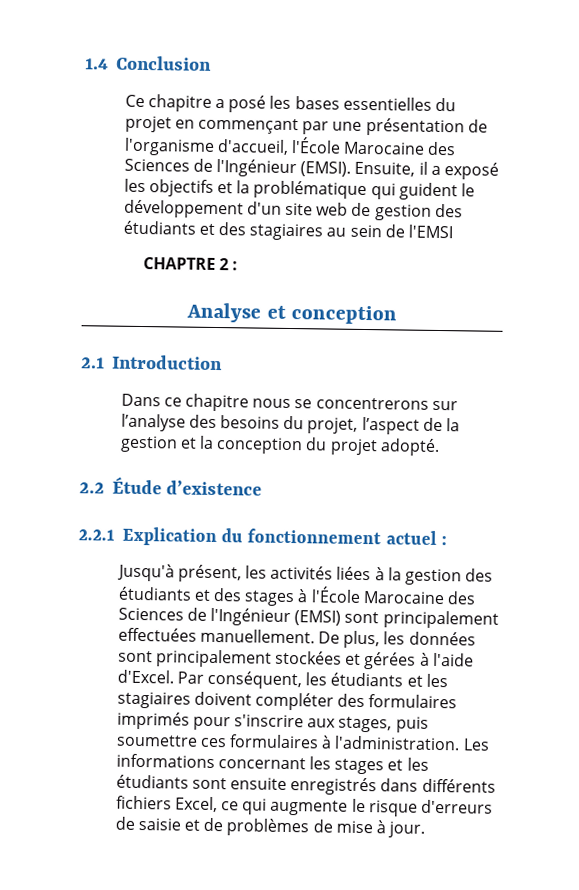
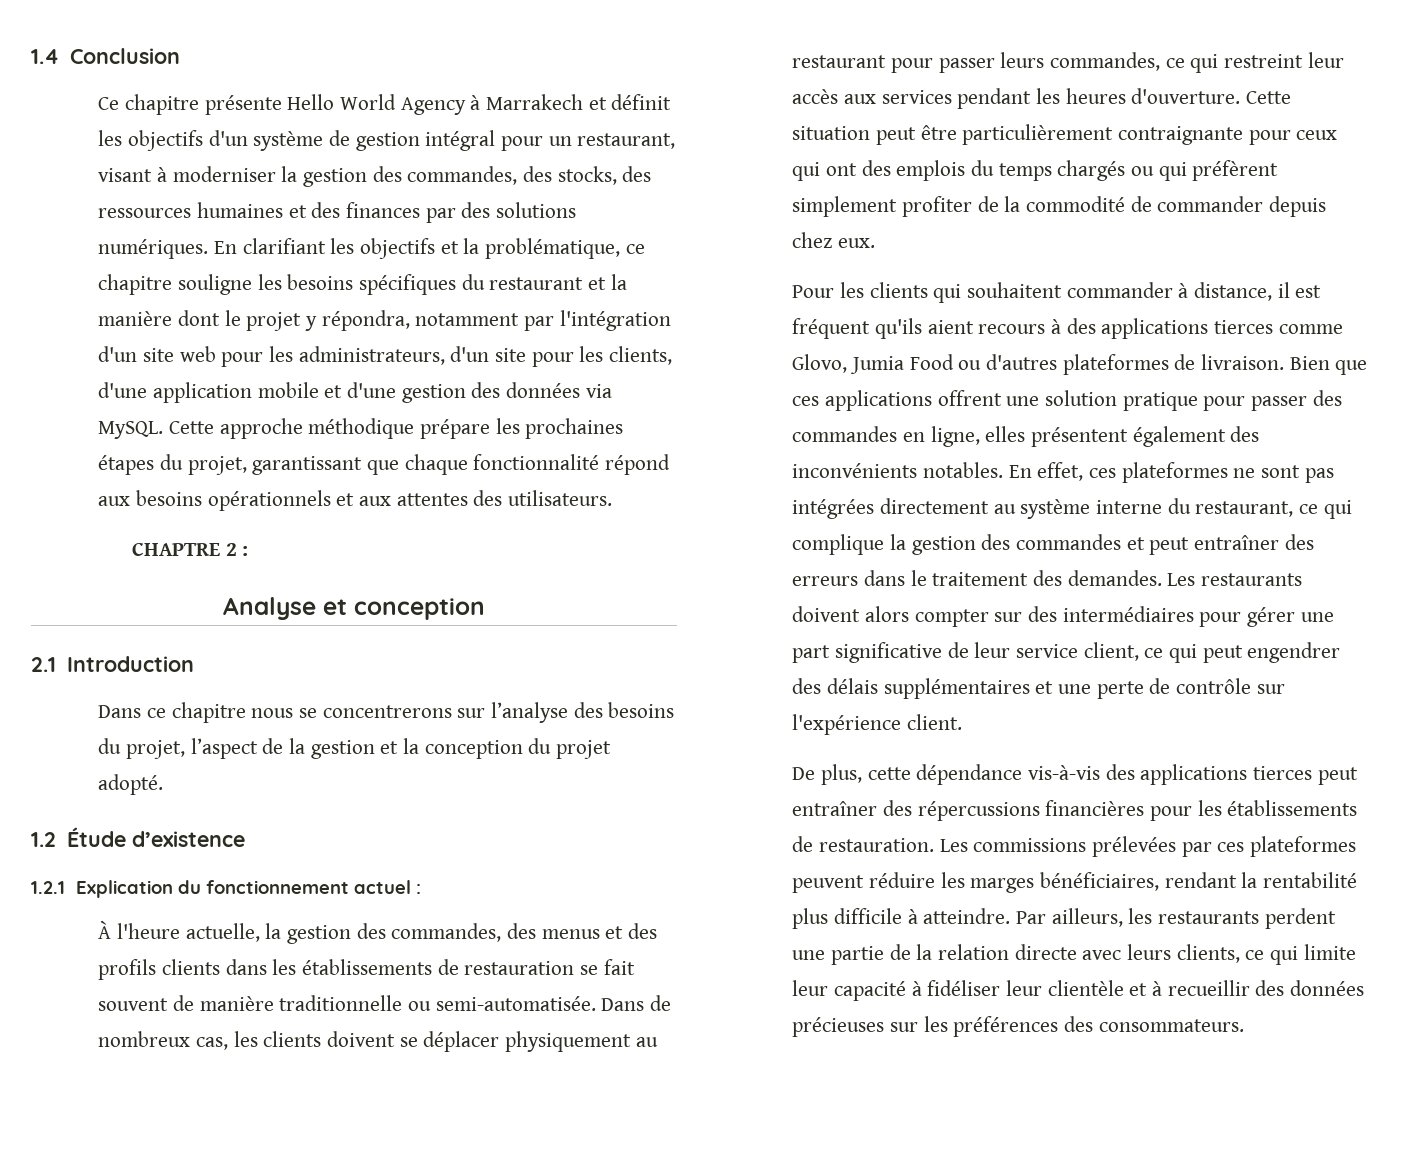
- Ce chapitre a posé les bases essentielles du projet en commençant par une présentation de l'organisme d'accueil, l'École Marocaine des Sciences de l'Ingénieur (EMSI). Ensuite, il a exposé les objectifs et la problématique qui guident le développement d'un site web de gestion des étudiants et des stagiaires au sein de l'EMSI
+ Ce chapitre présente Hello World Agency à Marrakech et définit les objectifs d'un système de gestion intégral pour un restaurant, visant à moderniser la gestion des commandes, des stocks, des ressources humaines et des finances par des solutions numériques. En clarifiant les objectifs et la problématique, ce chapitre souligne les besoins spécifiques du restaurant et la manière dont le projet y répondra, notamment par l'intégration d'un site web pour les administrateurs, d'un site pour les clients, d'une application mobile et d'une gestion des données via MySQL. Cette approche méthodique prépare les prochaines étapes du projet, garantissant que chaque fonctionnalité répond aux besoins opérationnels et aux attentes des utilisateurs.
- 2.2 Étude d’existence
+ 1.2 Étude d’existence
- 2.2.1 Explication du fonctionnement actuel :
+ 1.2.1 Explication du fonctionnement actuel :
- Jusqu'à présent, les activités liées à la gestion des étudiants et des stages à l'École Marocaine des Sciences de l'Ingénieur (EMSI) sont principalement effectuées manuellement. De plus, les données sont principalement stockées et gérées à l'aide d'Excel. Par conséquent, les étudiants et les stagiaires doivent compléter des formulaires imprimés pour s'inscrire aux stages, puis soumettre ces formulaires à l'administration. Les informations concernant les stages et les étudiants sont ensuite enregistrés dans différents fichiers Excel, ce qui augmente le risque d'erreurs de saisie et de problèmes de mise à jour.
+ À l'heure actuelle, la gestion des commandes, des menus et des profils clients dans les établissements de restauration se fait souvent de manière traditionnelle ou semi-automatisée. Dans de nombreux cas, les clients doivent se déplacer physiquement au restaurant pour passer leurs commandes, ce qui restreint leur accès aux services pendant les heures d'ouverture. Cette situation peut être particulièrement contraignante pour ceux qui ont des emplois du temps chargés ou qui préfèrent simplement profiter de la commodité de commander depuis chez eux.
+ Pour les clients qui souhaitent commander à distance, il est fréquent qu'ils aient recours à des applications tierces comme Glovo, Jumia Food ou d'autres plateformes de livraison. Bien que ces applications offrent une solution pratique pour passer des commandes en ligne, elles présentent également des inconvénients notables. En effet, ces plateformes ne sont pas intégrées directement au système interne du restaurant, ce qui complique la gestion des commandes et peut entraîner des erreurs dans le traitement des demandes. Les restaurants doivent alors compter sur des intermédiaires pour gérer une part significative de leur service client, ce qui peut engendrer des délais supplémentaires et une perte de contrôle sur l'expérience client.
+ De plus, cette dépendance vis-à-vis des applications tierces peut entraîner des répercussions financières pour les établissements de restauration. Les commissions prélevées par ces plateformes peuvent réduire les marges bénéficiaires, rendant la rentabilité plus difficile à atteindre. Par ailleurs, les restaurants perdent une partie de la relation directe avec leurs clients, ce qui limite leur capacité à fidéliser leur clientèle et à recueillir des données précieuses sur les préférences des consommateurs.

